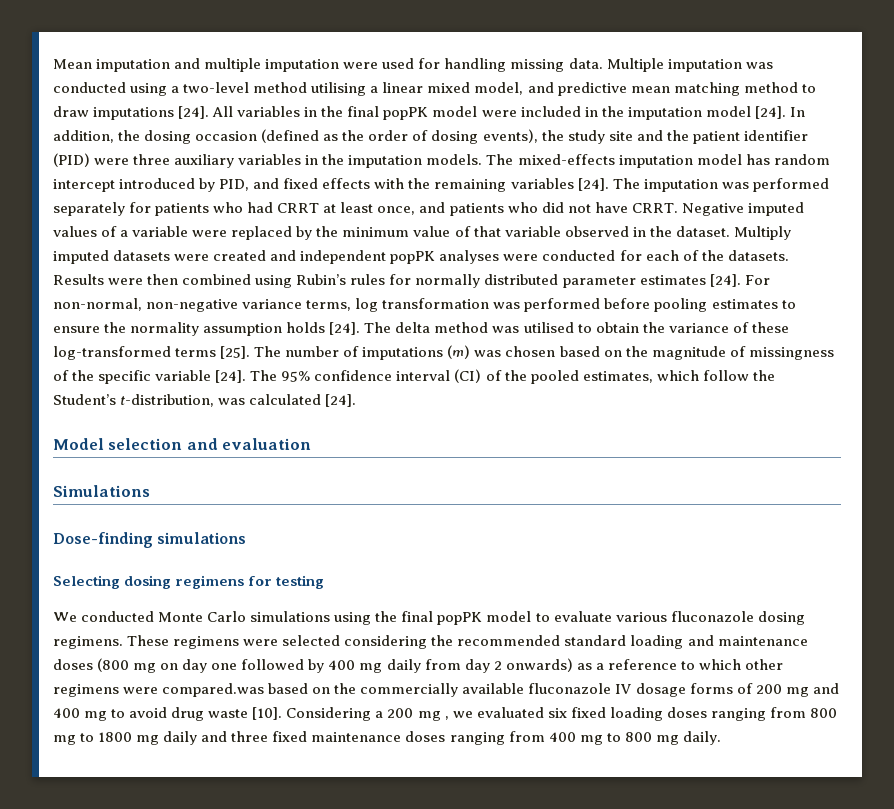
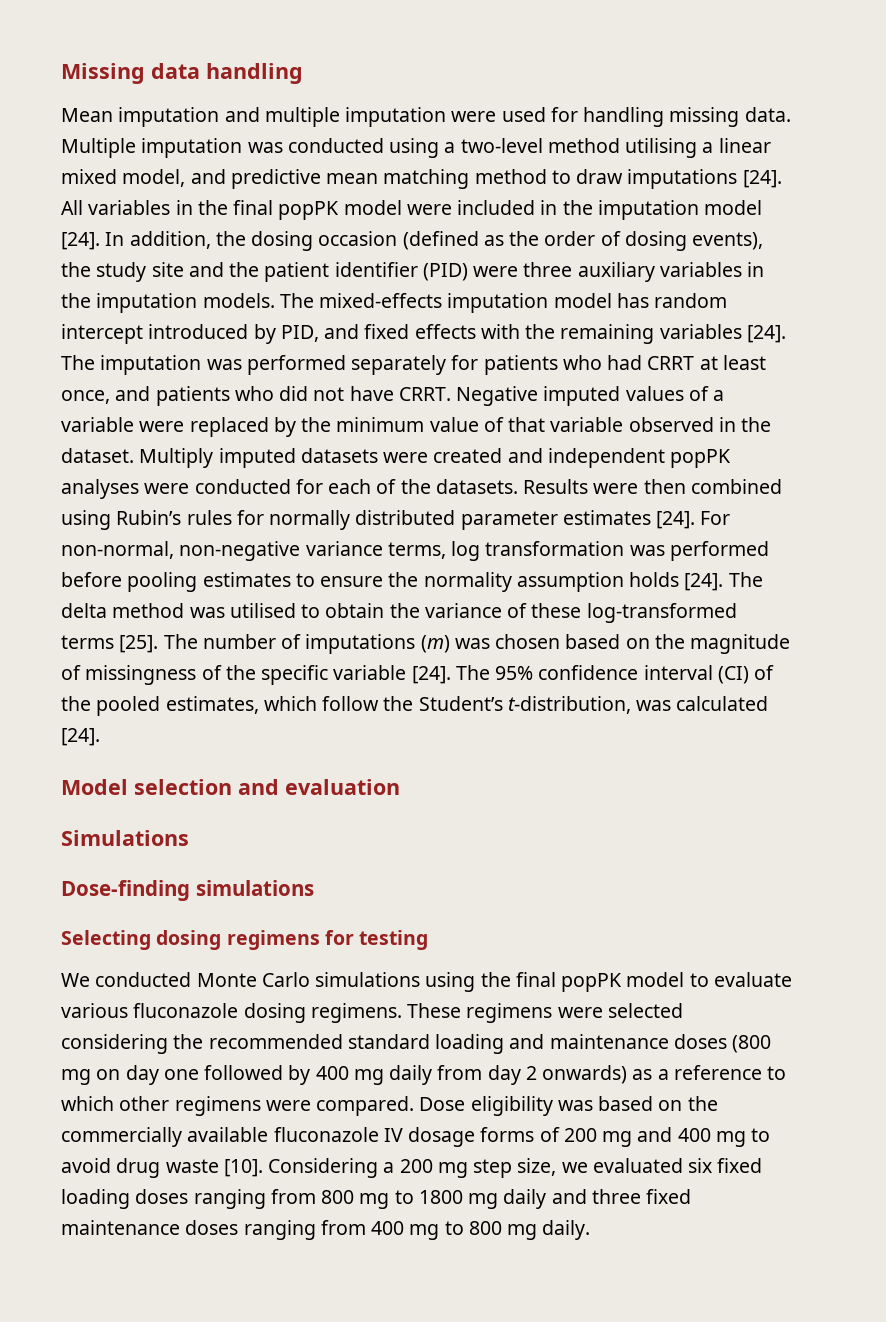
+ Missing data handling
- These regimens were selected considering the recommended standard loading and maintenance doses (800 mg on day one followed by 400 mg daily from day 2 onwards) as a reference to which other regimens were compared.was based on the commercially available fluconazole IV dosage forms of 200 mg and 400 mg to avoid drug waste [10].
+ These regimens were selected considering the recommended standard loading and maintenance doses (800 mg on day one followed by 400 mg daily from day 2 onwards) as a reference to which other regimens were compared. Dose eligibility was based on the commercially available fluconazole IV dosage forms of 200 mg and 400 mg to avoid drug waste [10].
- Considering a 200 mg , we evaluated six fixed loading doses ranging from 800 mg to 1800 mg daily and three fixed maintenance doses ranging from 400 mg to 800 mg daily.
+ Considering a 200 mg step size, we evaluated six fixed loading doses ranging from 800 mg to 1800 mg daily and three fixed maintenance doses ranging from 400 mg to 800 mg daily.

